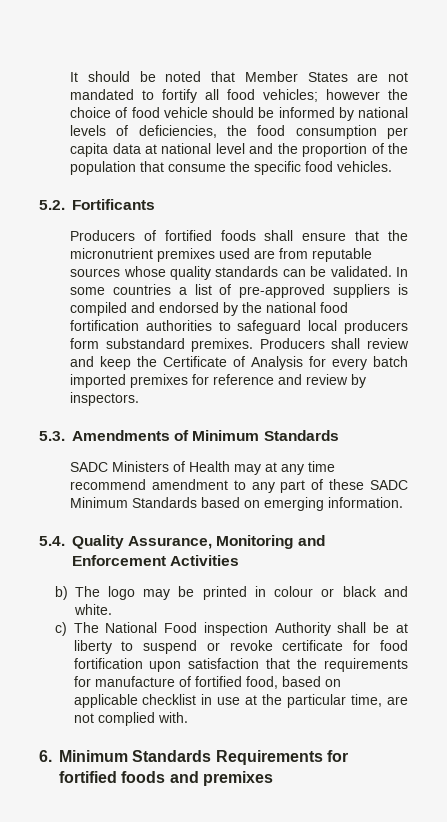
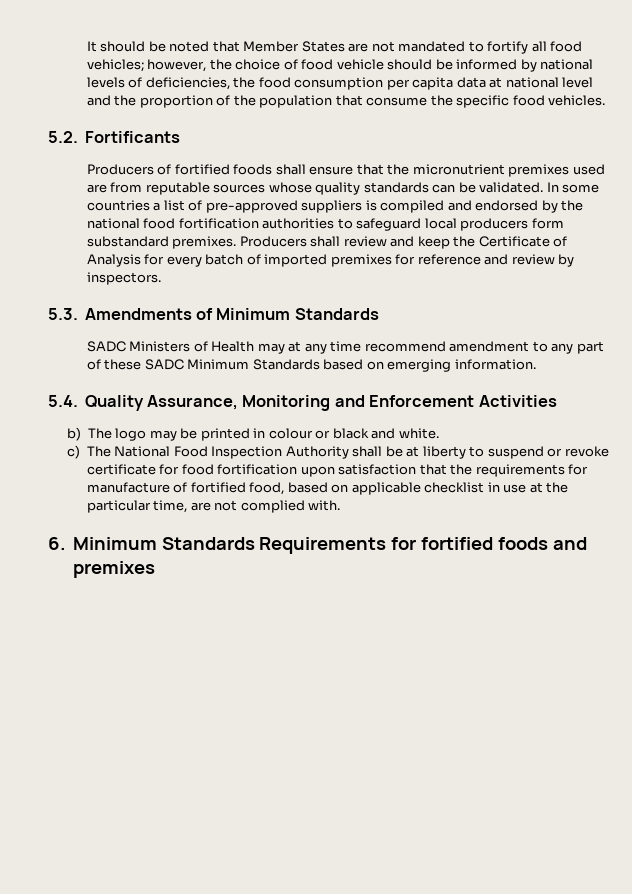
- It should be noted that Member States are not mandated to fortify all food vehicles; however the choice of food vehicle should be informed by national levels of deficiencies, the food consumption per capita data at national level and the proportion of the population that consume the specific food vehicles.
+ It should be noted that Member States are not mandated to fortify all food vehicles; however, the choice of food vehicle should be informed by national levels of deficiencies, the food consumption per capita data at national level and the proportion of the population that consume the specific food vehicles.
- Producers shall review and keep the Certificate of Analysis for every batch imported premixes for reference and review by inspectors.
+ Producers shall review and keep the Certificate of Analysis for every batch of imported premixes for reference and review by inspectors.
- c) The National Food inspection Authority shall be at liberty to suspend or revoke certificate for food fortification upon satisfaction that the requirements for manufacture of fortified food, based on applicable checklist in use at the particular time, are not complied with.
+ c) The National Food Inspection Authority shall be at liberty to suspend or revoke certificate for food fortification upon satisfaction that the requirements for manufacture of fortified food, based on applicable checklist in use at the particular time, are not complied with.

